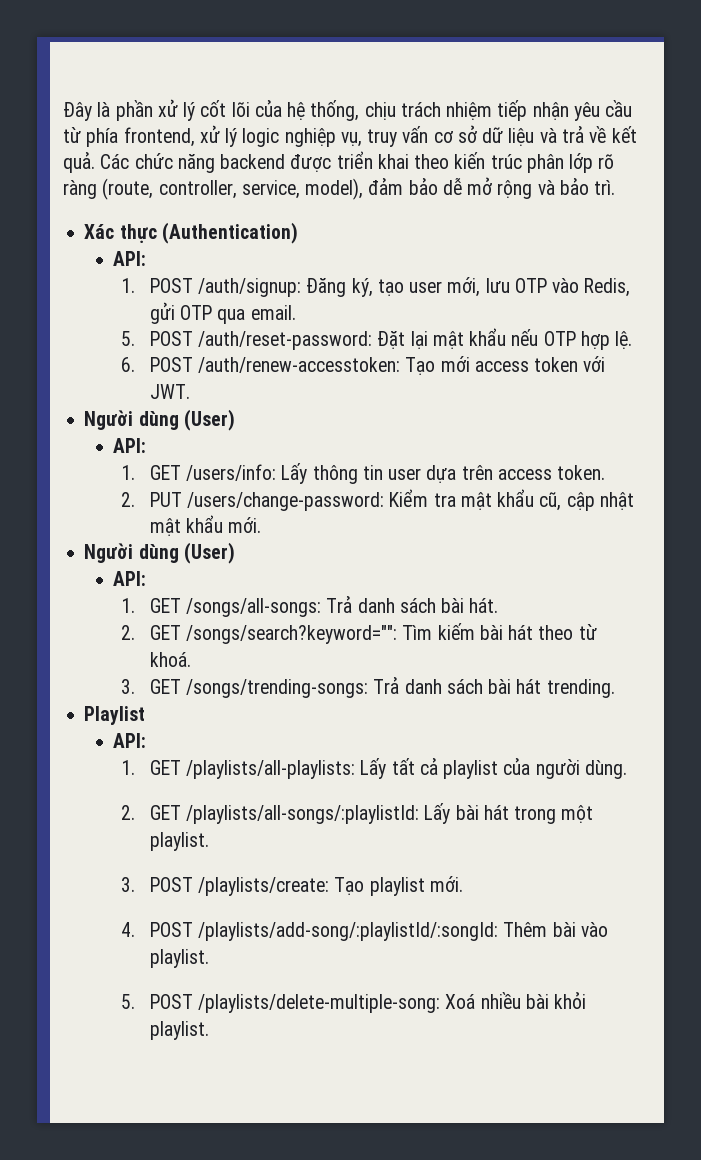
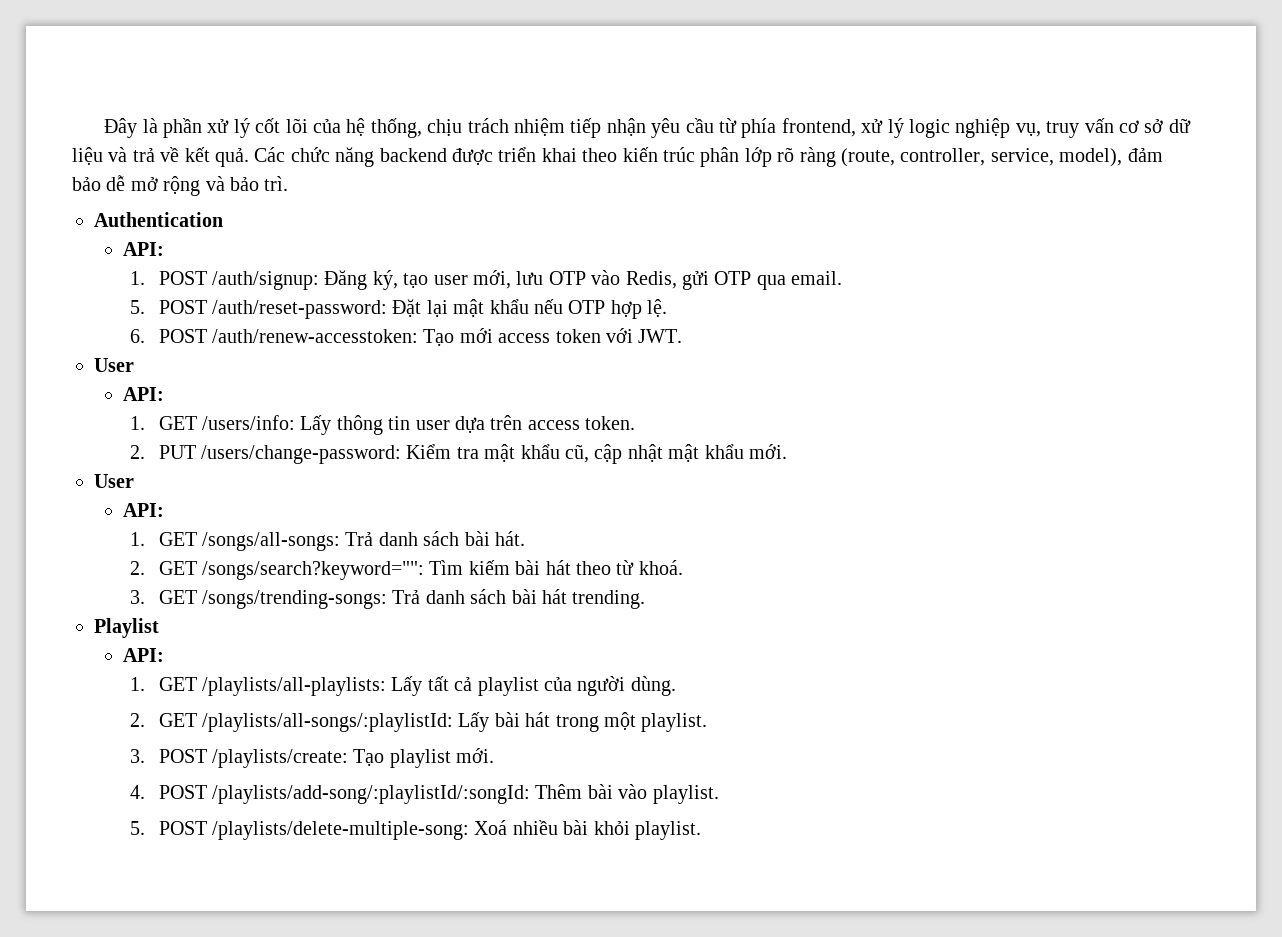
- Xác thực (Authentication)
+ Authentication
  6. POST /auth/renew-accesstoken: Tạo mới access token với JWT.
- Người dùng (User)
+ User
  2. PUT /users/change-password: Kiểm tra mật khẩu cũ, cập nhật mật khẩu mới.
- Người dùng (User)
+ User

